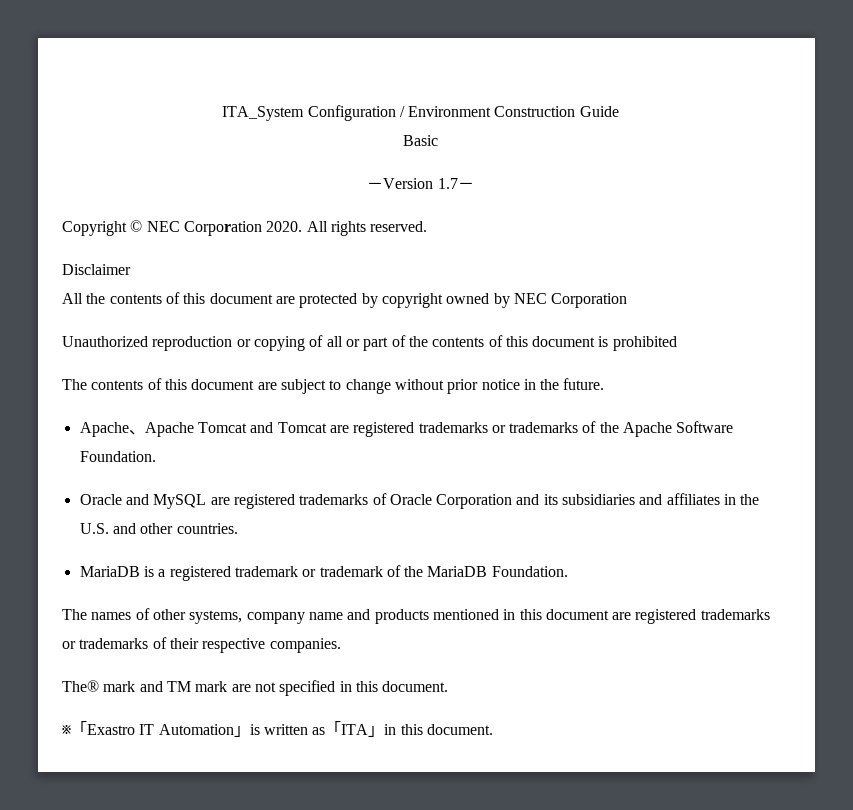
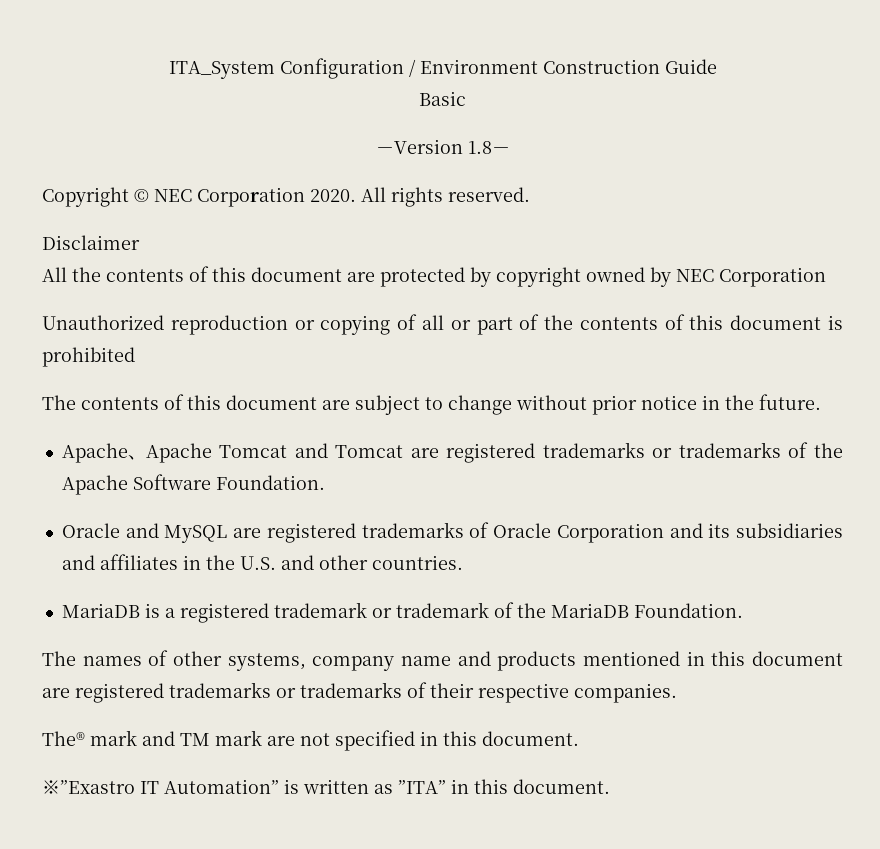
- －Version 1.7－
+ －Version 1.8－
- ※「Exastro IT Automation」is written as「ITA」in this document.
+ ※”Exastro IT Automation” is written as ”ITA” in this document.

